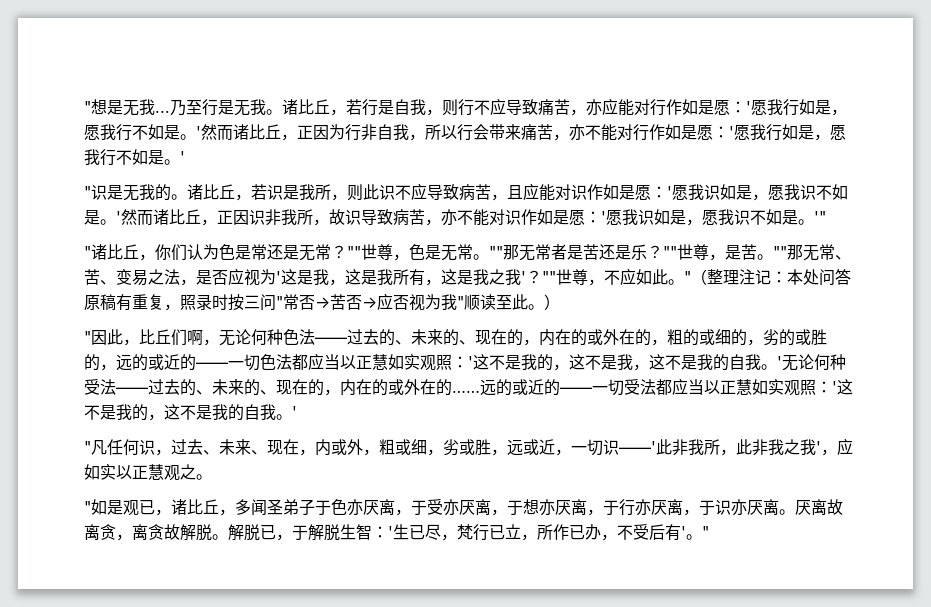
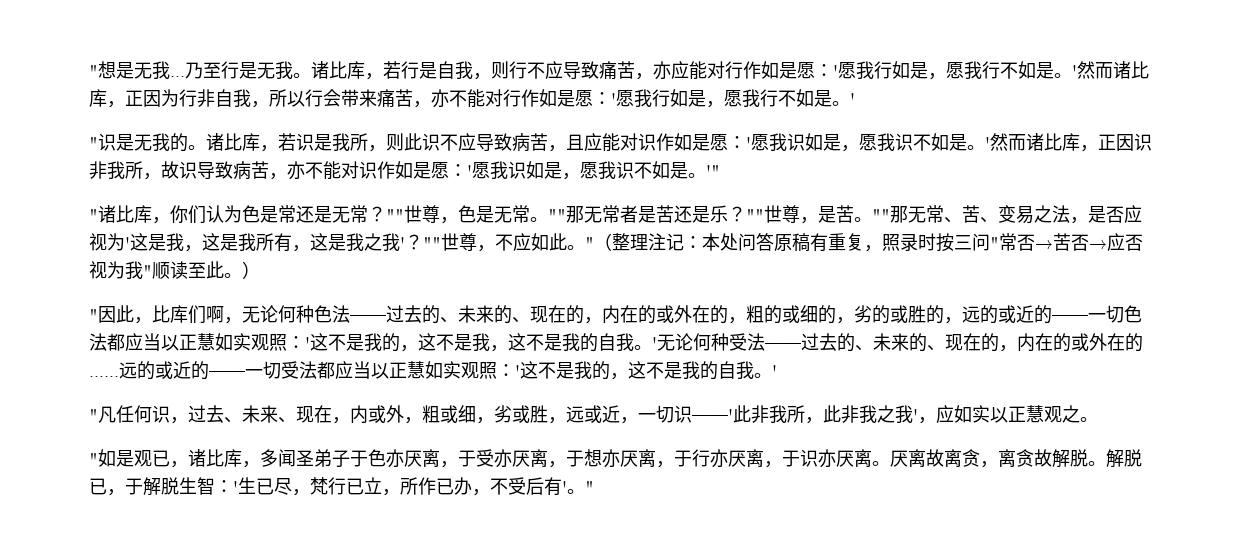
- 诸比丘，若行是自我，则行不应导致痛苦，亦应能对行作如是愿：'愿我行如是，愿我行不如是。
+ 诸比库，若行是自我，则行不应导致痛苦，亦应能对行作如是愿：'愿我行如是，愿我行不如是。
- '然而诸比丘，正因为行非自我，所以行会带来痛苦，亦不能对行作如是愿：'愿我行如是，愿我行不如是。
+ '然而诸比库，正因为行非自我，所以行会带来痛苦，亦不能对行作如是愿：'愿我行如是，愿我行不如是。
- 诸比丘，若识是我所，则此识不应导致病苦，且应能对识作如是愿：'愿我识如是，愿我识不如是。
+ 诸比库，若识是我所，则此识不应导致病苦，且应能对识作如是愿：'愿我识如是，愿我识不如是。
- '然而诸比丘，正因识非我所，故识导致病苦，亦不能对识作如是愿：'愿我识如是，愿我识不如是。
+ '然而诸比库，正因识非我所，故识导致病苦，亦不能对识作如是愿：'愿我识如是，愿我识不如是。
- "诸比丘，你们认为色是常还是无常？
+ "诸比库，你们认为色是常还是无常？
- "因此，比丘们啊，无论何种色法——过去的、未来的、现在的，内在的或外在的，粗的或细的，劣的或胜的，远的或近的——一切色法都应当以正慧如实观照：'这不是我的，这不是我，这不是我的自我。
+ "因此，比库们啊，无论何种色法——过去的、未来的、现在的，内在的或外在的，粗的或细的，劣的或胜的，远的或近的——一切色法都应当以正慧如实观照：'这不是我的，这不是我，这不是我的自我。
- "如是观已，诸比丘，多闻圣弟子于色亦厌离，于受亦厌离，于想亦厌离，于行亦厌离，于识亦厌离。
+ "如是观已，诸比库，多闻圣弟子于色亦厌离，于受亦厌离，于想亦厌离，于行亦厌离，于识亦厌离。

